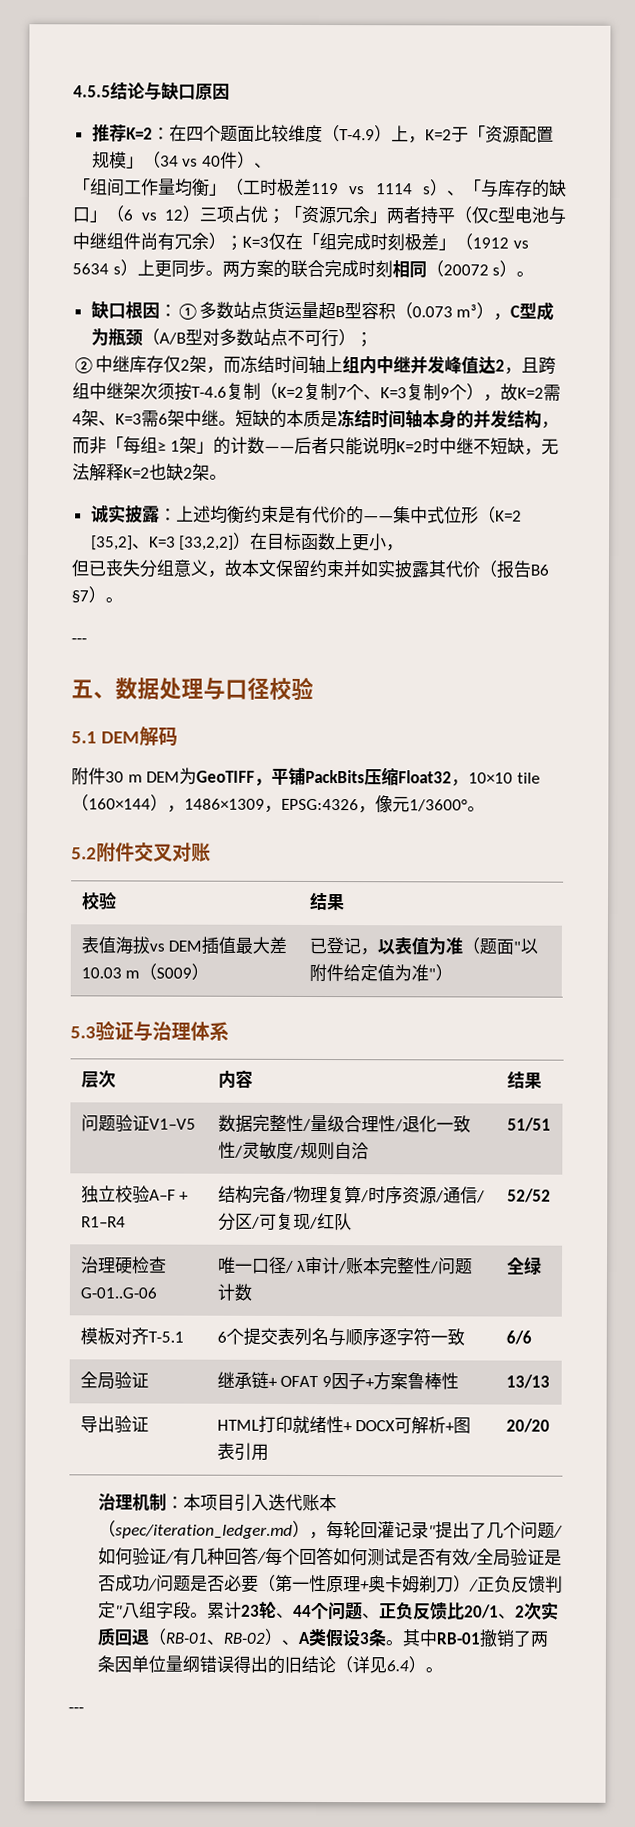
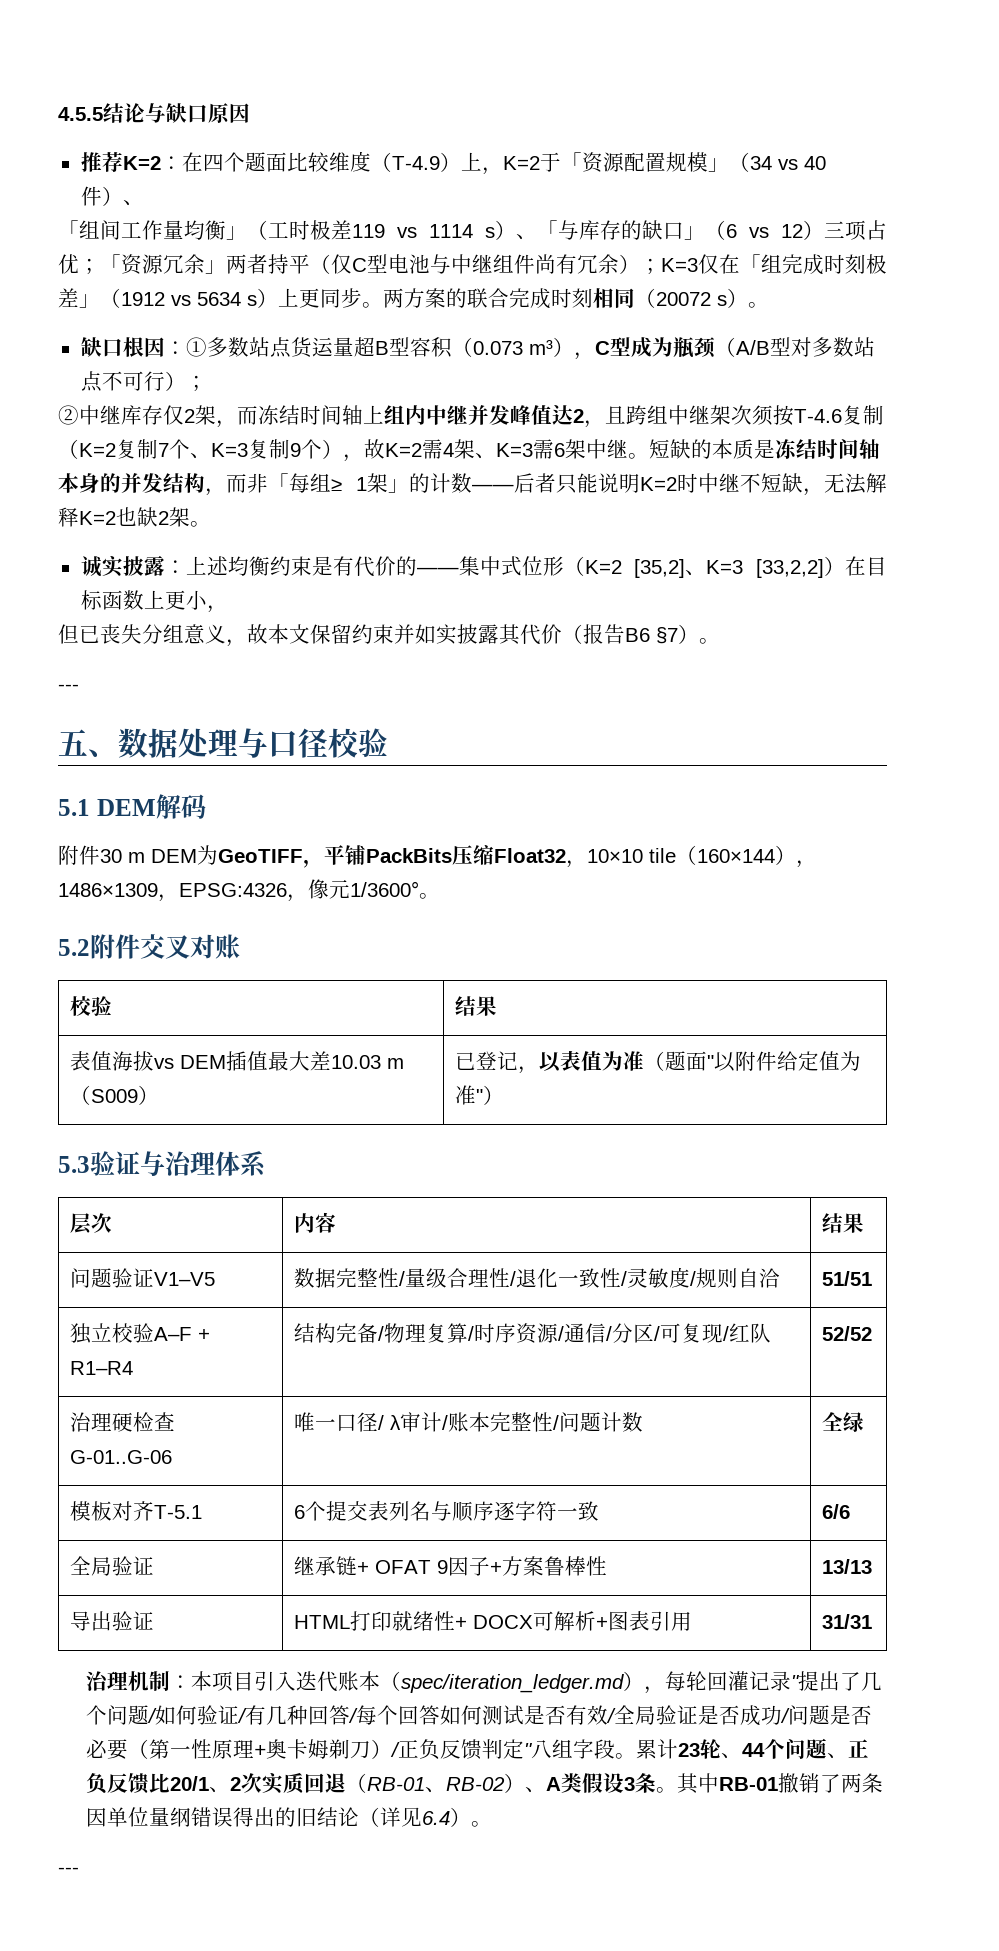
- 导出验证 | HTML打印就绪性+ DOCX可解析+图表引用 | 20/20
+ 导出验证 | HTML打印就绪性+ DOCX可解析+图表引用 | 31/31

